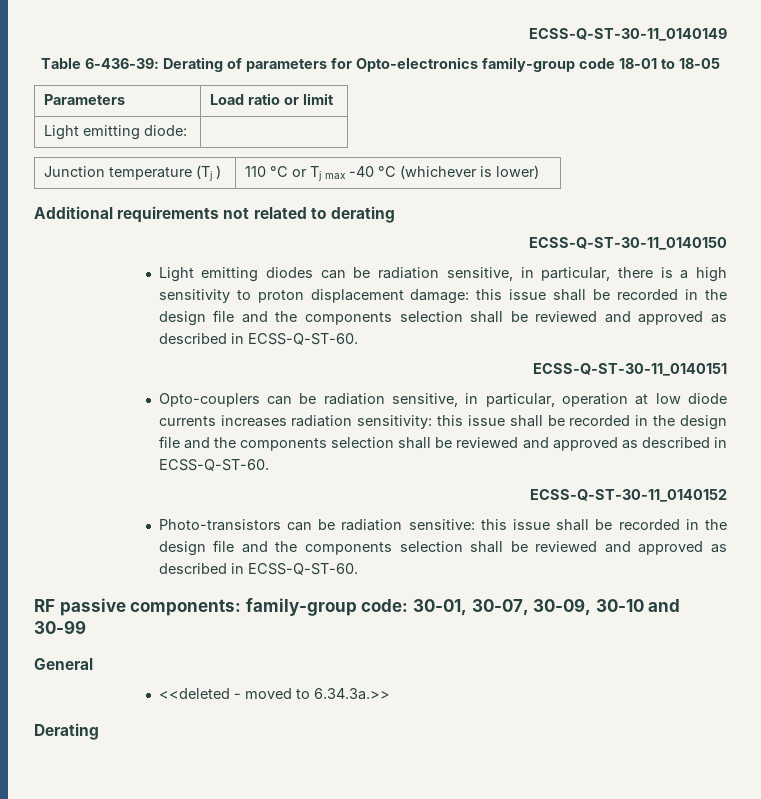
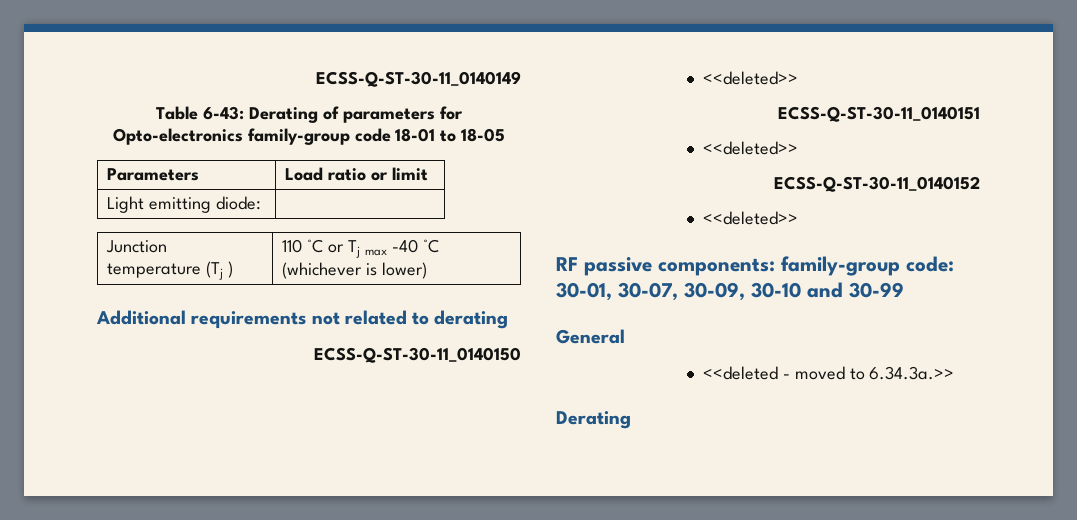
- Table 6-436-39: Derating of parameters for Opto-electronics family-group code 18-01 to 18-05
+ Table 6-43: Derating of parameters for Opto-electronics family-group code 18-01 to 18-05
  ECSS-Q-ST-30-11_0140150
- Light emitting diodes can be radiation sensitive, in particular, there is a high sensitivity to proton displacement damage: this issue shall be recorded in the design file and the components selection shall be reviewed and approved as described in ECSS-Q-ST-60.
+ <<deleted>>
  ECSS-Q-ST-30-11_0140151
- Opto-couplers can be radiation sensitive, in particular, operation at low diode currents increases radiation sensitivity: this issue shall be recorded in the design file and the components selection shall be reviewed and approved as described in ECSS-Q-ST-60.
+ <<deleted>>
  ECSS-Q-ST-30-11_0140152
- Photo-transistors can be radiation sensitive: this issue shall be recorded in the design file and the components selection shall be reviewed and approved as described in ECSS-Q-ST-60.
+ <<deleted>>

